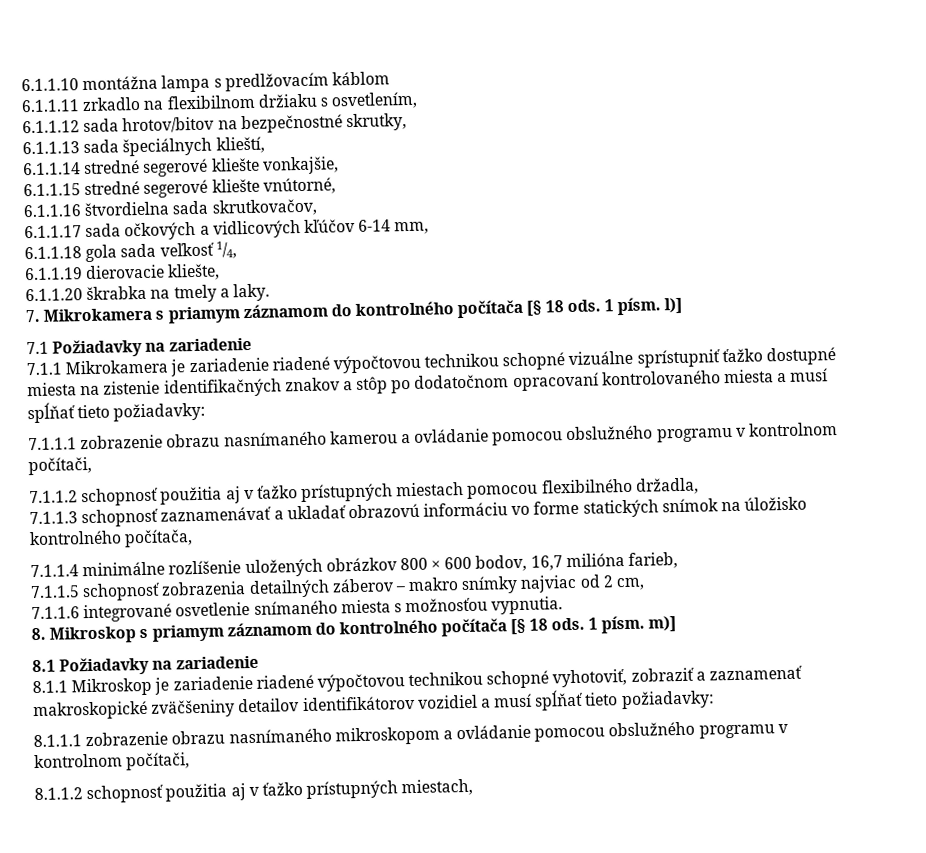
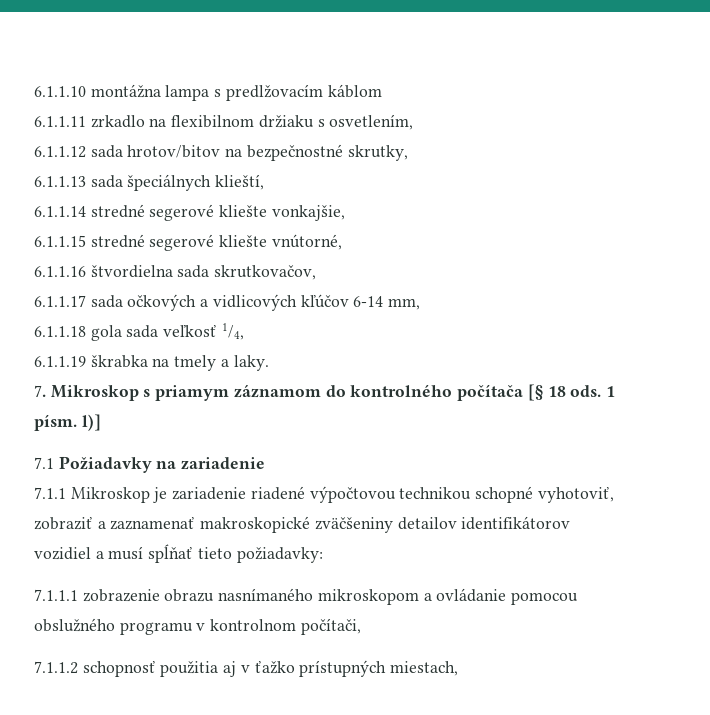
- 6.1.1.19 dierovacie kliešte,
- 6.1.1.20 škrabka na tmely a laky.
+ 6.1.1.19 škrabka na tmely a laky.
- 7. Mikrokamera s priamym záznamom do kontrolného počítača [§ 18 ods.
+ 7. Mikroskop s priamym záznamom do kontrolného počítača [§ 18 ods.
- 7.1.1 Mikrokamera je zariadenie riadené výpočtovou technikou schopné vizuálne sprístupniť ťažko dostupné miesta na zistenie identifikačných znakov a stôp po dodatočnom opracovaní kontrolovaného miesta a musí spĺňať tieto požiadavky:
- 7.1.1.1 zobrazenie obrazu nasnímaného kamerou a ovládanie pomocou obslužného programu v kontrolnom počítači,
- 7.1.1.2 schopnosť použitia aj v ťažko prístupných miestach pomocou flexibilného držadla,
- 7.1.1.3 schopnosť zaznamenávať a ukladať obrazovú informáciu vo forme statických snímok na úložisko kontrolného počítača,
- 7.1.1.4 minimálne rozlíšenie uložených obrázkov 800 × 600 bodov, 16,7 milióna farieb,
- 7.1.1.5 schopnosť zobrazenia detailných záberov – makro snímky najviac od 2 cm,
- 7.1.1.6 integrované osvetlenie snímaného miesta s možnosťou vypnutia.
- 8. Mikroskop s priamym záznamom do kontrolného počítača [§ 18 ods. 1 písm. m)]
- 8.1 Požiadavky na zariadenie
- 8.1.1 Mikroskop je zariadenie riadené výpočtovou technikou schopné vyhotoviť, zobraziť a zaznamenať makroskopické zväčšeniny detailov identifikátorov vozidiel a musí spĺňať tieto požiadavky:
+ 7.1.1 Mikroskop je zariadenie riadené výpočtovou technikou schopné vyhotoviť, zobraziť a zaznamenať makroskopické zväčšeniny detailov identifikátorov vozidiel a musí spĺňať tieto požiadavky:
- 8.1.1.1 zobrazenie obrazu nasnímaného mikroskopom a ovládanie pomocou obslužného programu v kontrolnom počítači,
+ 7.1.1.1 zobrazenie obrazu nasnímaného mikroskopom a ovládanie pomocou obslužného programu v kontrolnom počítači,
- 8.1.1.2 schopnosť použitia aj v ťažko prístupných miestach,
+ 7.1.1.2 schopnosť použitia aj v ťažko prístupných miestach,

